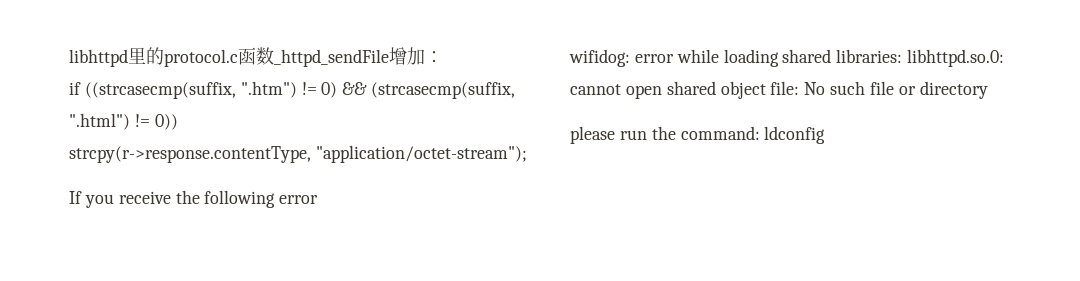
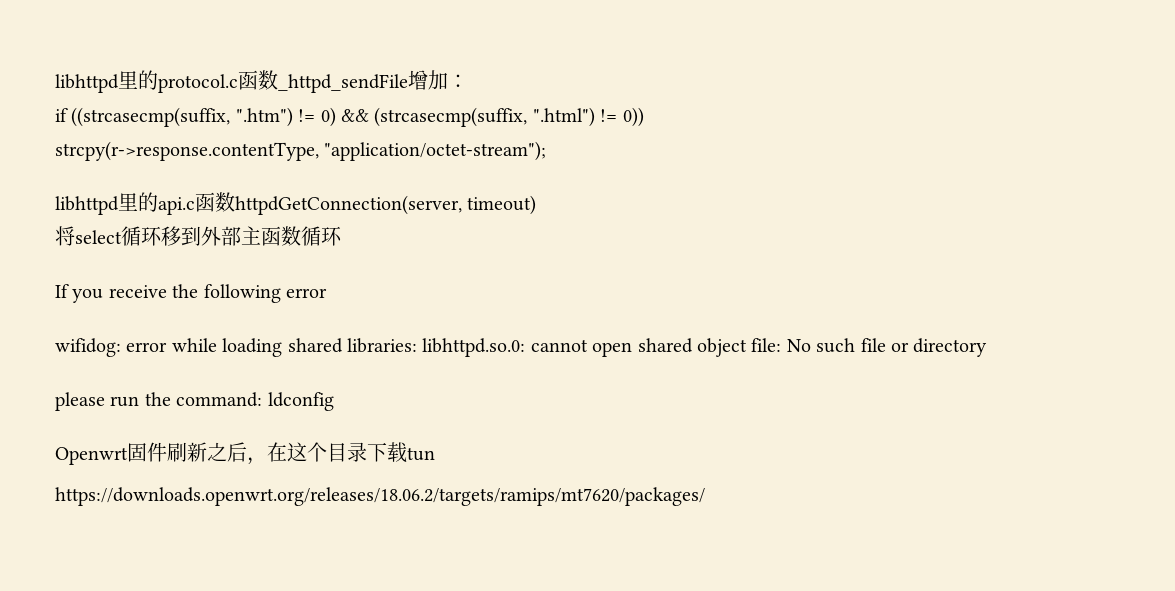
+ libhttpd里的api.c函数httpdGetConnection(server, timeout)
+ 将select循环移到外部主函数循环
+ Openwrt固件刷新之后，在这个目录下载tun
+ https://downloads.openwrt.org/releases/18.06.2/targets/ramips/mt7620/packages/

